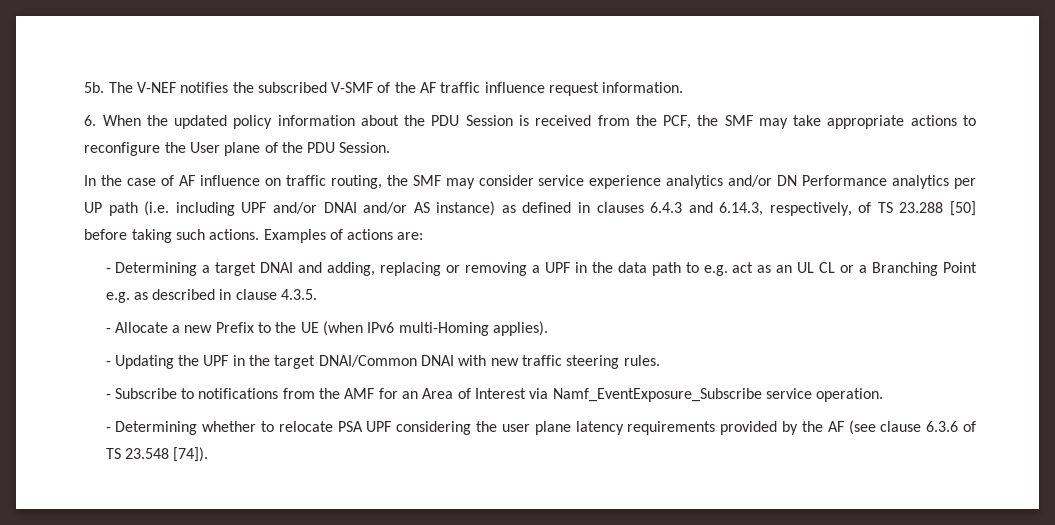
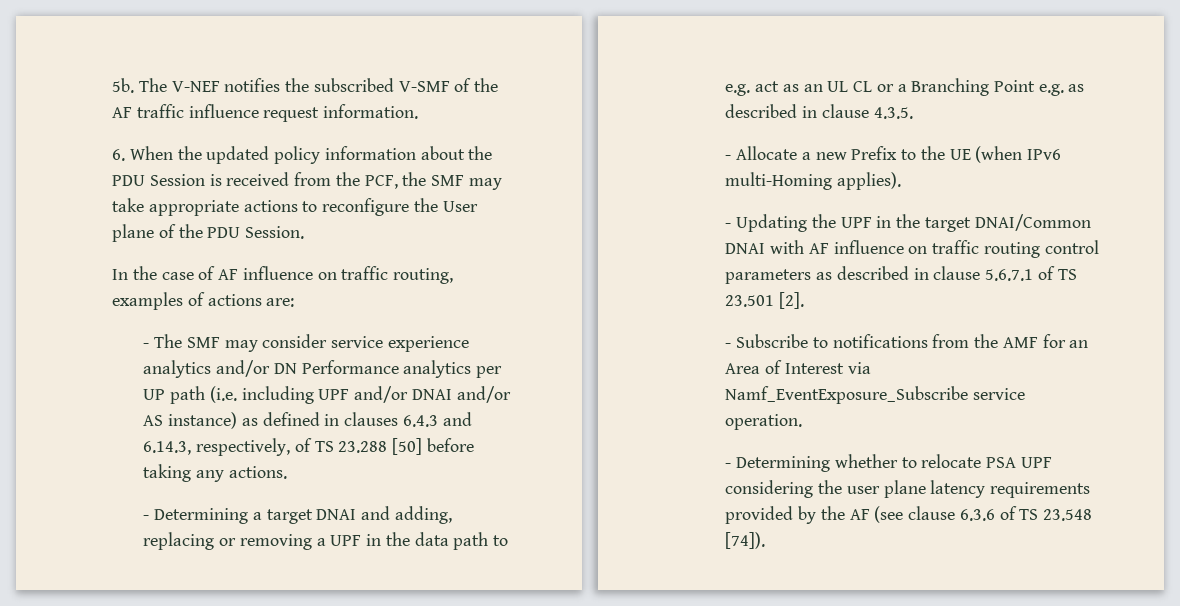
- In the case of AF influence on traffic routing, the SMF may consider service experience analytics and/or DN Performance analytics per UP path (i.e. including UPF and/or DNAI and/or AS instance) as defined in clauses 6.4.3 and 6.14.3, respectively, of TS 23.288 [50] before taking such actions. Examples of actions are:
+ In the case of AF influence on traffic routing, examples of actions are:
+ - The SMF may consider service experience analytics and/or DN Performance analytics per UP path (i.e. including UPF and/or DNAI and/or AS instance) as defined in clauses 6.4.3 and 6.14.3, respectively, of TS 23.288 [50] before taking any actions.
- - Updating the UPF in the target DNAI/Common DNAI with new traffic steering rules.
+ - Updating the UPF in the target DNAI/Common DNAI with AF influence on traffic routing control parameters as described in clause 5.6.7.1 of TS 23.501 [2].

